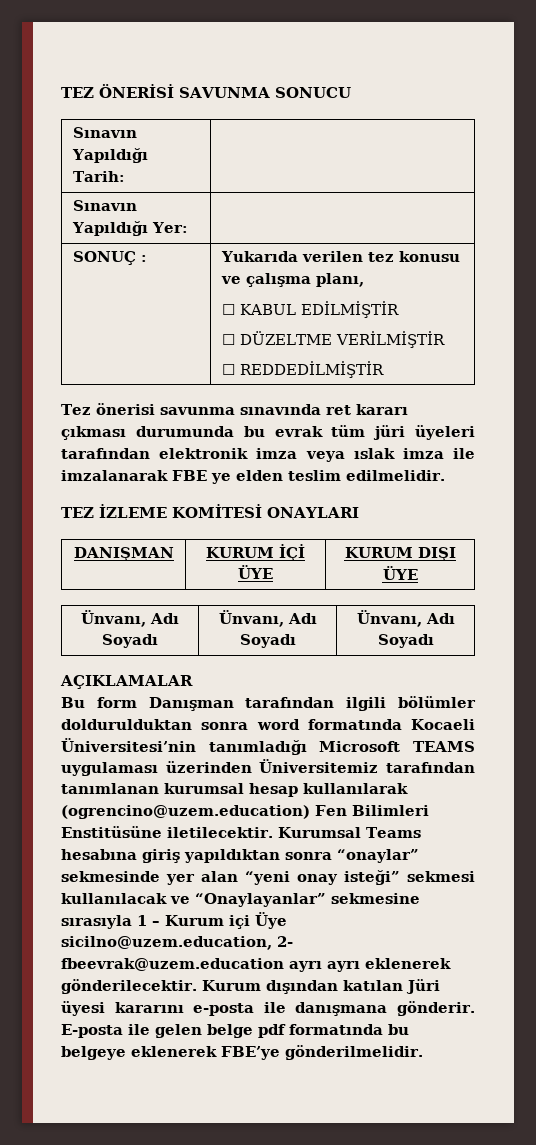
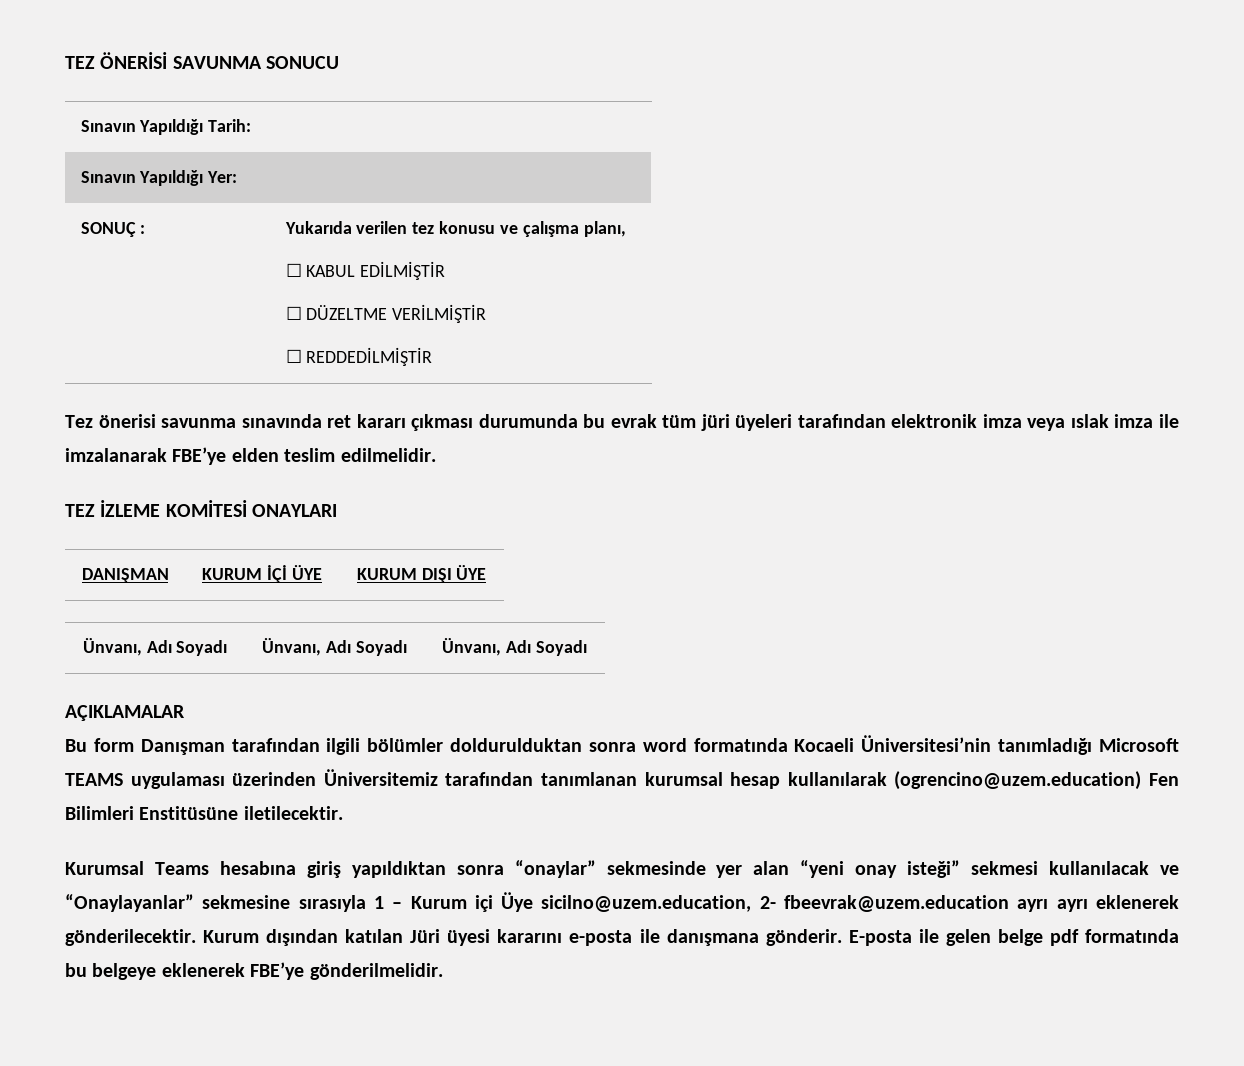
- Tez önerisi savunma sınavında ret kararı çıkması durumunda bu evrak tüm jüri üyeleri tarafından elektronik imza veya ıslak imza ile imzalanarak FBE ye elden teslim edilmelidir.
+ Tez önerisi savunma sınavında ret kararı çıkması durumunda bu evrak tüm jüri üyeleri tarafından elektronik imza veya ıslak imza ile imzalanarak FBE’ye elden teslim edilmelidir.
- Bu form Danışman tarafından ilgili bölümler doldurulduktan sonra word formatında Kocaeli Üniversitesi’nin tanımladığı Microsoft TEAMS uygulaması üzerinden Üniversitemiz tarafından tanımlanan kurumsal hesap kullanılarak (ogrencino@uzem.education) Fen Bilimleri Enstitüsüne iletilecektir. Kurumsal Teams hesabına giriş yapıldıktan sonra “onaylar” sekmesinde yer alan “yeni onay isteği” sekmesi kullanılacak ve “Onaylayanlar” sekmesine sırasıyla 1 – Kurum içi Üye sicilno@uzem.education, 2- fbeevrak@uzem.education ayrı ayrı eklenerek gönderilecektir.
+ Bu form Danışman tarafından ilgili bölümler doldurulduktan sonra word formatında Kocaeli Üniversitesi’nin tanımladığı Microsoft TEAMS uygulaması üzerinden Üniversitemiz tarafından tanımlanan kurumsal hesap kullanılarak (ogrencino@uzem.education) Fen Bilimleri Enstitüsüne iletilecektir.
+ Kurumsal Teams hesabına giriş yapıldıktan sonra “onaylar” sekmesinde yer alan “yeni onay isteği” sekmesi kullanılacak ve “Onaylayanlar” sekmesine sırasıyla 1 – Kurum içi Üye sicilno@uzem.education, 2- fbeevrak@uzem.education ayrı ayrı eklenerek gönderilecektir.

